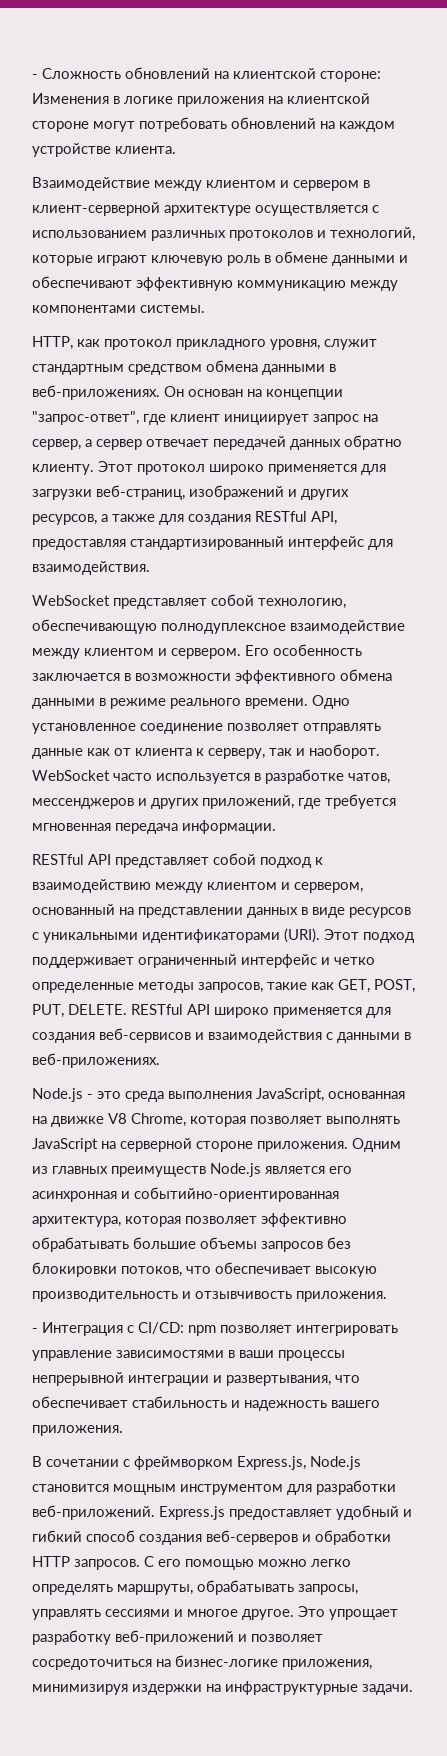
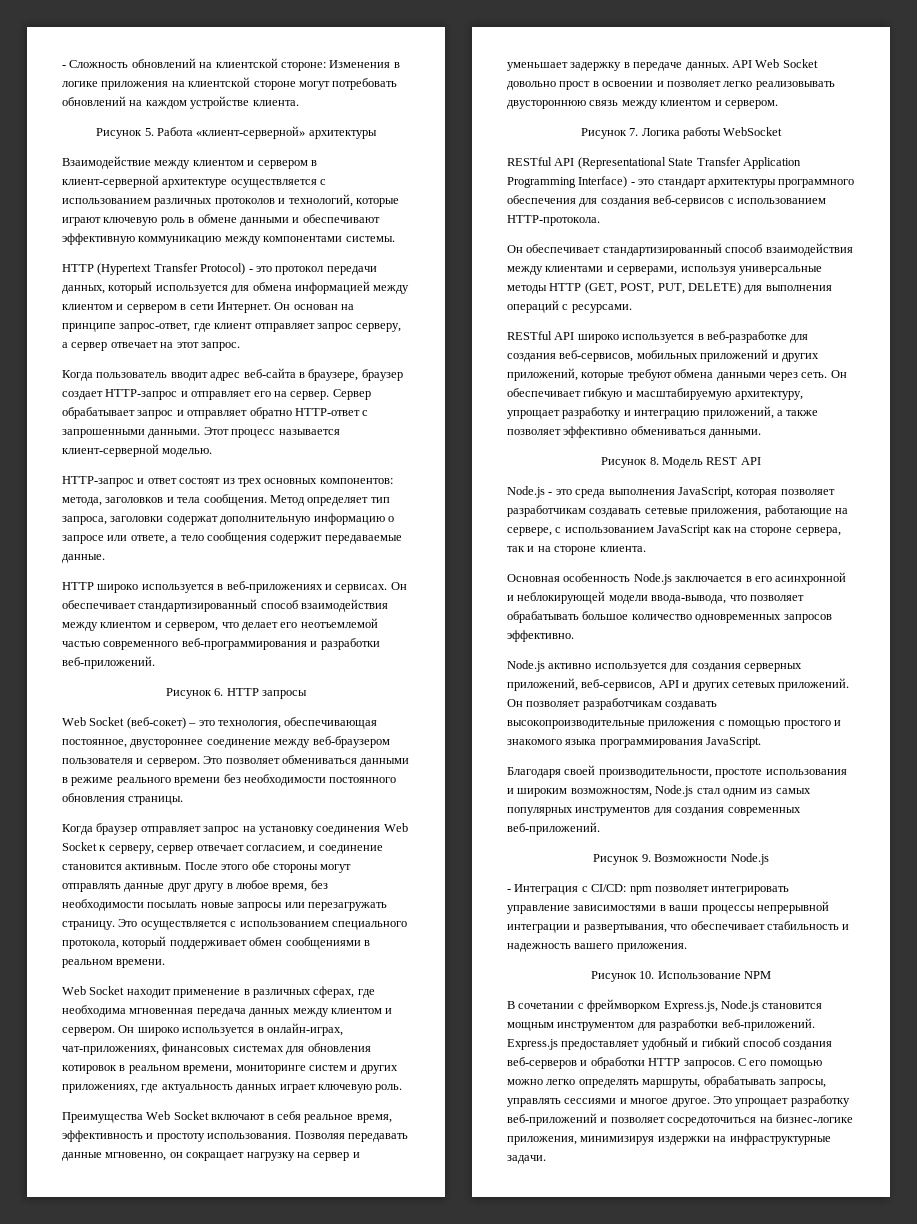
+ Рисунок 5. Работа «клиент-серверной» архитектуры
- HTTP, как протокол прикладного уровня, служит стандартным средством обмена данными в веб-приложениях. Он основан на концепции "запрос-ответ", где клиент инициирует запрос на сервер, а сервер отвечает передачей данных обратно клиенту. Этот протокол широко применяется для загрузки веб-страниц, изображений и других ресурсов, а также для создания RESTful API, предоставляя стандартизированный интерфейс для взаимодействия.
- WebSocket представляет собой технологию, обеспечивающую полнодуплексное взаимодействие между клиентом и сервером. Его особенность заключается в возможности эффективного обмена данными в режиме реального времени. Одно установленное соединение позволяет отправлять данные как от клиента к серверу, так и наоборот. WebSocket часто используется в разработке чатов, мессенджеров и других приложений, где требуется мгновенная передача информации.
- RESTful API представляет собой подход к взаимодействию между клиентом и сервером, основанный на представлении данных в виде ресурсов с уникальными идентификаторами (URI). Этот подход поддерживает ограниченный интерфейс и четко определенные методы запросов, такие как GET, POST, PUT, DELETE. RESTful API широко применяется для создания веб-сервисов и взаимодействия с данными в веб-приложениях.
+ HTTP (Hypertext Transfer Protocol) - это протокол передачи данных, который используется для обмена информацией между клиентом и сервером в сети Интернет. Он основан на принципе запрос-ответ, где клиент отправляет запрос серверу, а сервер отвечает на этот запрос.
+ Когда пользователь вводит адрес веб-сайта в браузере, браузер создает HTTP-запрос и отправляет его на сервер. Сервер обрабатывает запрос и отправляет обратно HTTP-ответ с запрошенными данными. Этот процесс называется клиент-серверной моделью.
+ HTTP-запрос и ответ состоят из трех основных компонентов: метода, заголовков и тела сообщения. Метод определяет тип запроса, заголовки содержат дополнительную информацию о запросе или ответе, а тело сообщения содержит передаваемые данные.
+ HTTP широко используется в веб-приложениях и сервисах. Он обеспечивает стандартизированный способ взаимодействия между клиентом и сервером, что делает его неотъемлемой частью современного веб-программирования и разработки веб-приложений.
+ Рисунок 6. HTTP запросы
+ Web Socket (веб-сокет) – это технология, обеспечивающая постоянное, двустороннее соединение между веб-браузером пользователя и сервером. Это позволяет обмениваться данными в режиме реального времени без необходимости постоянного обновления страницы.
+ Когда браузер отправляет запрос на установку соединения Web Socket к серверу, сервер отвечает согласием, и соединение становится активным. После этого обе стороны могут отправлять данные друг другу в любое время, без необходимости посылать новые запросы или перезагружать страницу. Это осуществляется с использованием специального протокола, который поддерживает обмен сообщениями в реальном времени.
+ Web Socket находит применение в различных сферах, где необходима мгновенная передача данных между клиентом и сервером. Он широко используется в онлайн-играх, чат-приложениях, финансовых системах для обновления котировок в реальном времени, мониторинге систем и других приложениях, где актуальность данных играет ключевую роль.
+ Преимущества Web Socket включают в себя реальное время, эффективность и простоту использования. Позволяя передавать данные мгновенно, он сокращает нагрузку на сервер и уменьшает задержку в передаче данных. API Web Socket довольно прост в освоении и позволяет легко реализовывать двустороннюю связь между клиентом и сервером.
+ Рисунок 7. Логика работы WebSocket
+ RESTful API (Representational State Transfer Application Programming Interface) - это стандарт архитектуры программного обеспечения для создания веб-сервисов с использованием HTTP-протокола.
+ Он обеспечивает стандартизированный способ взаимодействия между клиентами и серверами, используя универсальные методы HTTP (GET, POST, PUT, DELETE) для выполнения операций с ресурсами.
+ RESTful API широко используется в веб-разработке для создания веб-сервисов, мобильных приложений и других приложений, которые требуют обмена данными через сеть. Он обеспечивает гибкую и масштабируемую архитектуру, упрощает разработку и интеграцию приложений, а также позволяет эффективно обмениваться данными.
+ Рисунок 8. Модель REST API
- Node.js - это среда выполнения JavaScript, основанная на движке V8 Chrome, которая позволяет выполнять JavaScript на серверной стороне приложения. Одним из главных преимуществ Node.js является его асинхронная и событийно-ориентированная архитектура, которая позволяет эффективно обрабатывать большие объемы запросов без блокировки потоков, что обеспечивает высокую производительность и отзывчивость приложения.
+ Node.js - это среда выполнения JavaScript, которая позволяет разработчикам создавать сетевые приложения, работающие на сервере, с использованием JavaScript как на стороне сервера, так и на стороне клиента.
+ Основная особенность Node.js заключается в его асинхронной и неблокирующей модели ввода-вывода, что позволяет обрабатывать большое количество одновременных запросов эффективно.
+ Node.js активно используется для создания серверных приложений, веб-сервисов, API и других сетевых приложений. Он позволяет разработчикам создавать высокопроизводительные приложения с помощью простого и знакомого языка программирования JavaScript.
+ Благодаря своей производительности, простоте использования и широким возможностям, Node.js стал одним из самых популярных инструментов для создания современных веб-приложений.
+ Рисунок 9. Возможности Node.js
+ Рисунок 10. Использование NPM

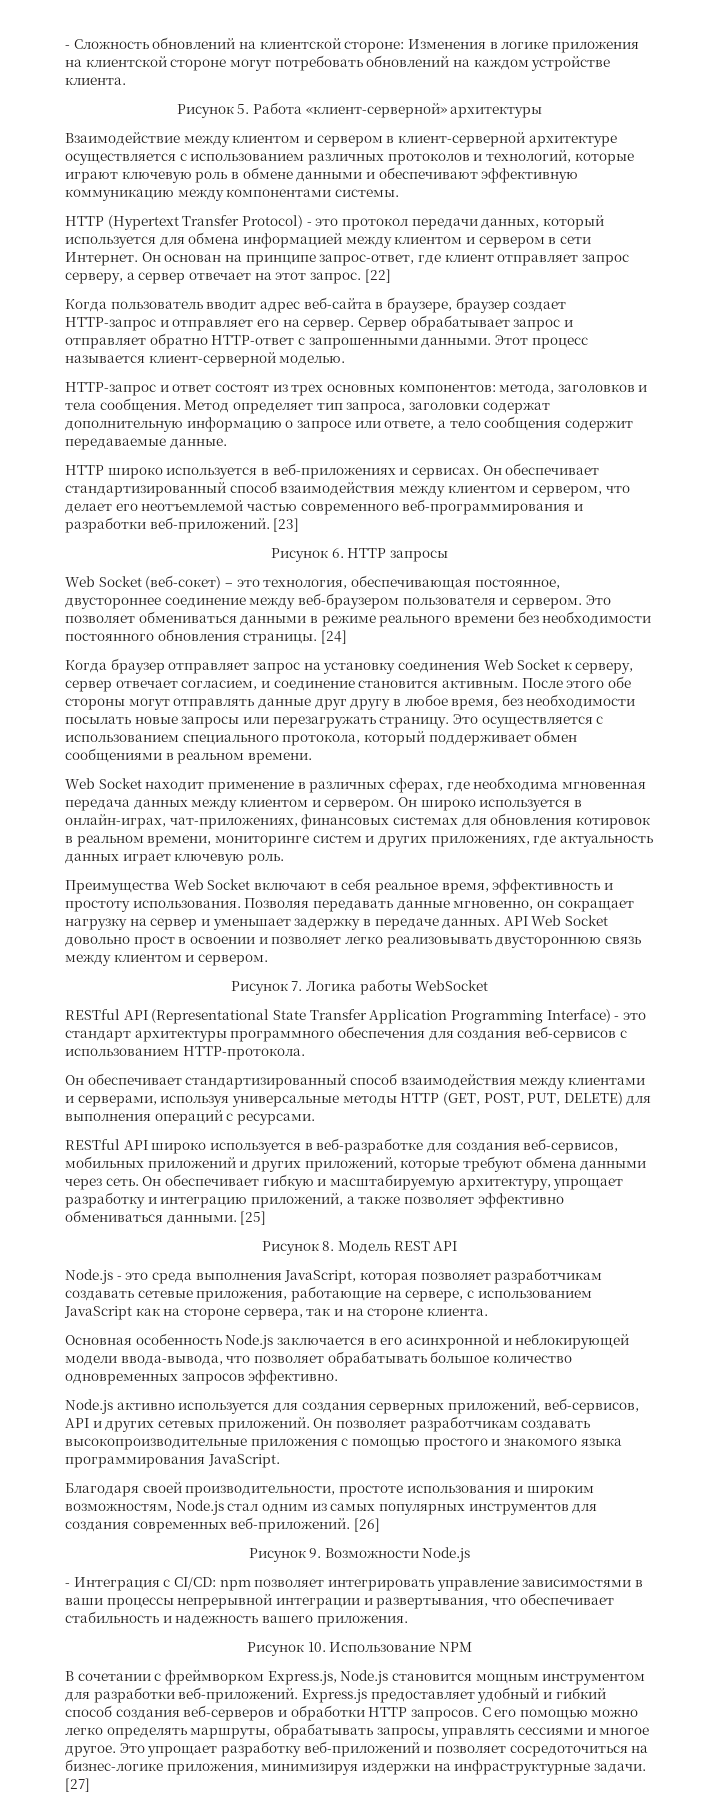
+ [22]
+ [23]
+ [24]
+ [25]
+ [26]
+ [27]

